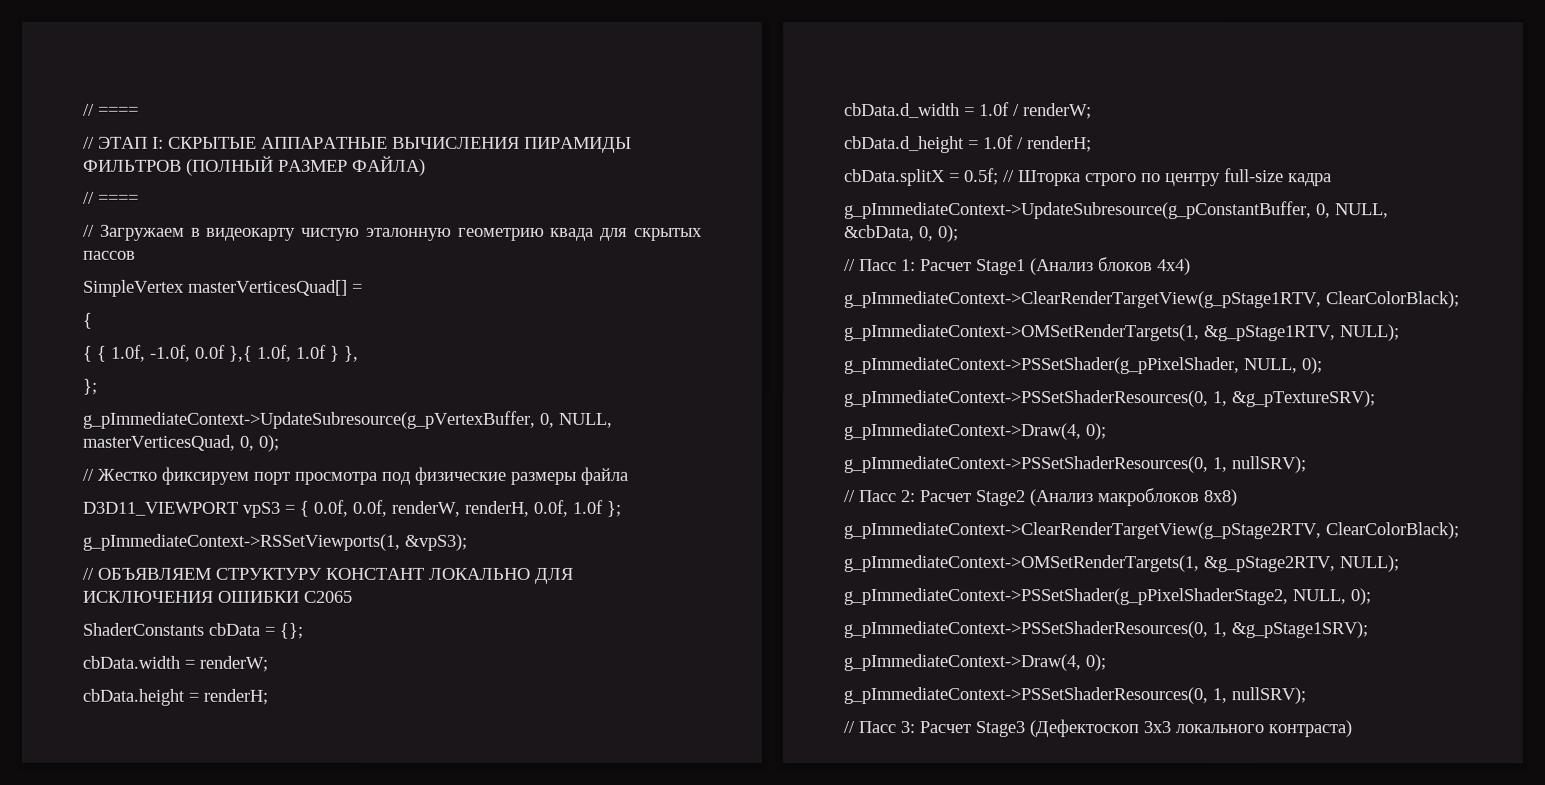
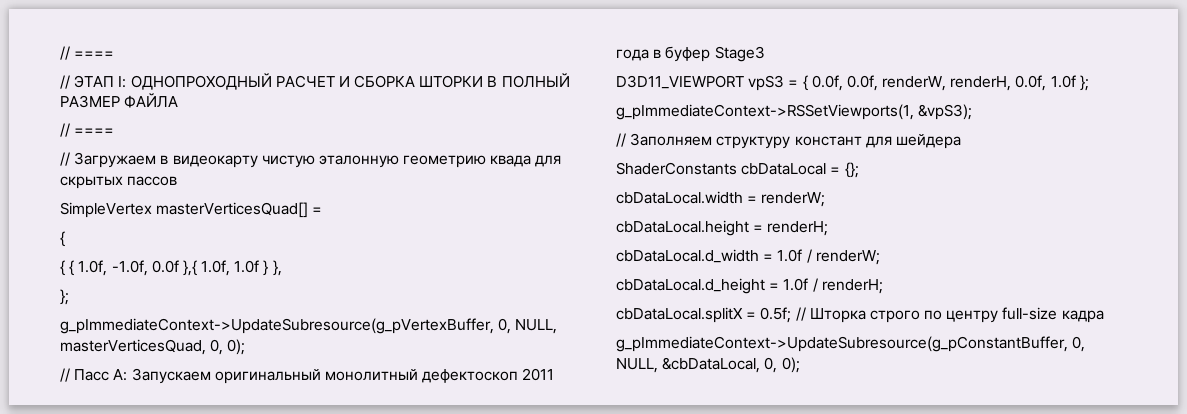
- // ЭТАП I: СКРЫТЫЕ АППАРАТНЫЕ ВЫЧИСЛЕНИЯ ПИРАМИДЫ ФИЛЬТРОВ (ПОЛНЫЙ РАЗМЕР ФАЙЛА)
+ // ЭТАП I: ОДНОПРОХОДНЫЙ РАСЧЕТ И СБОРКА ШТОРКИ В ПОЛНЫЙ РАЗМЕР ФАЙЛА
- // Жестко фиксируем порт просмотра под физические размеры файла
+ // Пасс А: Запускаем оригинальный монолитный дефектоскоп 2011 года в буфер Stage3
- // ОБЪЯВЛЯЕМ СТРУКТУРУ КОНСТАНТ ЛОКАЛЬНО ДЛЯ ИСКЛЮЧЕНИЯ ОШИБКИ C2065
+ // Заполняем структуру констант для шейдера
- ShaderConstants cbData = {};
+ ShaderConstants cbDataLocal = {};
- cbData.width = renderW;
+ cbDataLocal.width = renderW;
- cbData.height = renderH;
+ cbDataLocal.height = renderH;
- cbData.d_width = 1.0f / renderW;
+ cbDataLocal.d_width = 1.0f / renderW;
- cbData.d_height = 1.0f / renderH;
+ cbDataLocal.d_height = 1.0f / renderH;
- cbData.splitX = 0.5f; // Шторка строго по центру full-size кадра
+ cbDataLocal.splitX = 0.5f; // Шторка строго по центру full-size кадра
- g_pImmediateContext->UpdateSubresource(g_pConstantBuffer, 0, NULL, &cbData, 0, 0);
- // Пасс 1: Расчет Stage1 (Анализ блоков 4х4)
- g_pImmediateContext->ClearRenderTargetView(g_pStage1RTV, ClearColorBlack);
- g_pImmediateContext->OMSetRenderTargets(1, &g_pStage1RTV, NULL);
- g_pImmediateContext->PSSetShader(g_pPixelShader, NULL, 0);
- g_pImmediateContext->PSSetShaderResources(0, 1, &g_pTextureSRV);
- g_pImmediateContext->Draw(4, 0);
- g_pImmediateContext->PSSetShaderResources(0, 1, nullSRV);
- // Пасс 2: Расчет Stage2 (Анализ макроблоков 8х8)
- g_pImmediateContext->ClearRenderTargetView(g_pStage2RTV, ClearColorBlack);
- g_pImmediateContext->OMSetRenderTargets(1, &g_pStage2RTV, NULL);
- g_pImmediateContext->PSSetShader(g_pPixelShaderStage2, NULL, 0);
- g_pImmediateContext->PSSetShaderResources(0, 1, &g_pStage1SRV);
- g_pImmediateContext->Draw(4, 0);
- g_pImmediateContext->PSSetShaderResources(0, 1, nullSRV);
- // Пасс 3: Расчет Stage3 (Дефектоскоп 3х3 локального контраста)
+ g_pImmediateContext->UpdateSubresource(g_pConstantBuffer, 0, NULL, &cbDataLocal, 0, 0);

